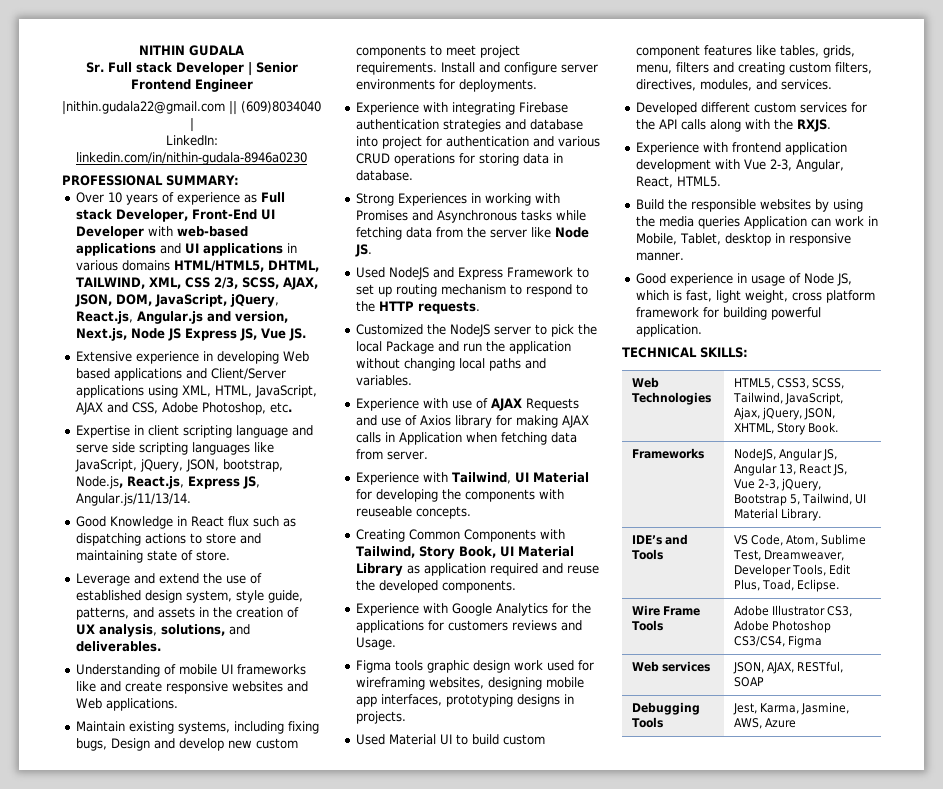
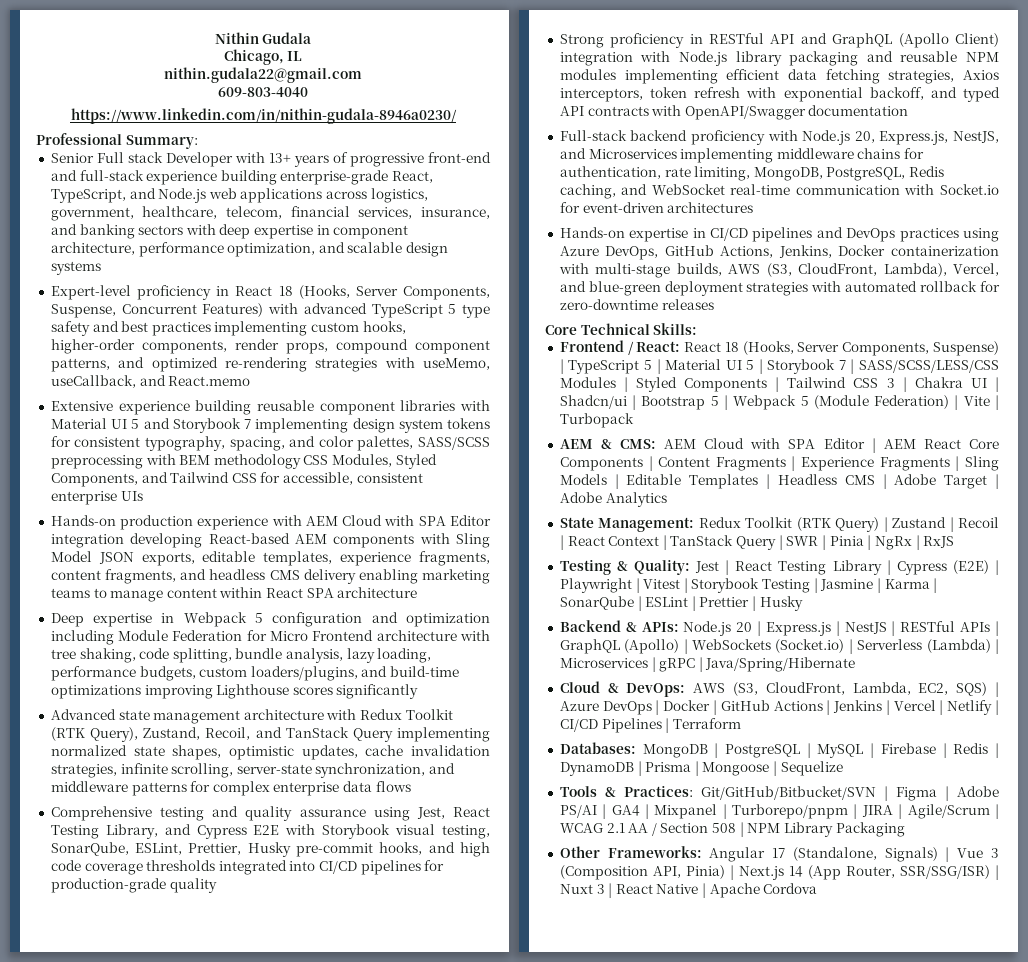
- NITHIN GUDALA
- Sr. Full stack Developer | Senior Frontend Engineer
- |nithin.gudala22@gmail.com || (609)8034040 |
- LinkedIn: linkedin.com/in/nithin-gudala-8946a0230
- PROFESSIONAL SUMMARY:
- Over 10 years of experience as Full stack Developer, Front-End UI Developer with web-based applications and UI applications in various domains HTML/HTML5, DHTML, TAILWIND, XML, CSS 2/3, SCSS, AJAX, JSON, DOM, JavaScript, jQuery, React.js, Angular.js and version, Next.js, Node JS Express JS, Vue JS.
- Extensive experience in developing Web based applications and Client/Server applications using XML, HTML, JavaScript, AJAX and CSS, Adobe Photoshop, etc.
- Expertise in client scripting language and serve side scripting languages like JavaScript, jQuery, JSON, bootstrap, Node.js, React.js, Express JS, Angular.js/11/13/14.
- Good Knowledge in React flux such as dispatching actions to store and maintaining state of store.
- Leverage and extend the use of established design system, style guide, patterns, and assets in the creation of UX analysis, solutions, and deliverables.
- Understanding of mobile UI frameworks like and create responsive websites and Web applications.
- Maintain existing systems, including fixing bugs, Design and develop new custom components to meet project requirements. Install and configure server environments for deployments.
- Experience with integrating Firebase authentication strategies and database into project for authentication and various CRUD operations for storing data in database.
- Strong Experiences in working with Promises and Asynchronous tasks while fetching data from the server like Node JS.
- Used NodeJS and Express Framework to set up routing mechanism to respond to the HTTP requests.
- Customized the NodeJS server to pick the local Package and run the application without changing local paths and variables.
- Experience with use of AJAX Requests and use of Axios library for making AJAX calls in Application when fetching data from server.
- Experience with Tailwind, UI Material for developing the components with reuseable concepts.
- Creating Common Components with Tailwind, Story Book, UI Material Library as application required and reuse the developed components.
- Experience with Google Analytics for the applications for customers reviews and Usage.
- Figma tools graphic design work used for wireframing websites, designing mobile app interfaces, prototyping designs in projects.
- Used Material UI to build custom component features like tables, grids, menu, filters and creating custom filters, directives, modules, and services.
- Developed different custom services for the API calls along with the RXJS.
- Experience with frontend application development with Vue 2-3, Angular, React, HTML5.
- Build the responsible websites by using the media queries Application can work in Mobile, Tablet, desktop in responsive manner.
- Good experience in usage of Node JS, which is fast, light weight, cross platform framework for building powerful application.
- TECHNICAL SKILLS:
- Web Technologies | HTML5, CSS3, SCSS, Tailwind, JavaScript, Ajax, jQuery, JSON, XHTML, Story Book.
- Frameworks | NodeJS, Angular JS, Angular 13, React JS, Vue 2-3, jQuery, Bootstrap 5, Tailwind, UI Material Library.
- IDE’s and Tools | VS Code, Atom, Sublime Test, Dreamweaver, Developer Tools, Edit Plus, Toad, Eclipse.
- Wire Frame Tools | Adobe Illustrator CS3, Adobe Photoshop CS3/CS4, Figma
- Web services | JSON, AJAX, RESTful, SOAP
- Debugging Tools | Jest, Karma, Jasmine, AWS, Azure
+ Nithin Gudala
+ Chicago, IL
+ nithin.gudala22@gmail.com
+ 609-803-4040
+ https://www.linkedin.com/in/nithin-gudala-8946a0230/
+ Professional Summary:
+ Senior Full stack Developer with 13+ years of progressive front-end and full-stack experience building enterprise-grade React, TypeScript, and Node.js web applications across logistics, government, healthcare, telecom, financial services, insurance, and banking sectors with deep expertise in component architecture, performance optimization, and scalable design systems
+ Expert-level proficiency in React 18 (Hooks, Server Components, Suspense, Concurrent Features) with advanced TypeScript 5 type safety and best practices implementing custom hooks, higher-order components, render props, compound component patterns, and optimized re-rendering strategies with useMemo, useCallback, and React.memo
+ Extensive experience building reusable component libraries with Material UI 5 and Storybook 7 implementing design system tokens for consistent typography, spacing, and color palettes, SASS/SCSS preprocessing with BEM methodology CSS Modules, Styled Components, and Tailwind CSS for accessible, consistent enterprise UIs
+ Hands-on production experience with AEM Cloud with SPA Editor integration developing React-based AEM components with Sling Model JSON exports, editable templates, experience fragments, content fragments, and headless CMS delivery enabling marketing teams to manage content within React SPA architecture
+ Deep expertise in Webpack 5 configuration and optimization including Module Federation for Micro Frontend architecture with tree shaking, code splitting, bundle analysis, lazy loading, performance budgets, custom loaders/plugins, and build-time optimizations improving Lighthouse scores significantly
+ Advanced state management architecture with Redux Toolkit (RTK Query), Zustand, Recoil, and TanStack Query implementing normalized state shapes, optimistic updates, cache invalidation strategies, infinite scrolling, server-state synchronization, and middleware patterns for complex enterprise data flows
+ Comprehensive testing and quality assurance using Jest, React Testing Library, and Cypress E2E with Storybook visual testing, SonarQube, ESLint, Prettier, Husky pre-commit hooks, and high code coverage thresholds integrated into CI/CD pipelines for production-grade quality
+ Strong proficiency in RESTful API and GraphQL (Apollo Client) integration with Node.js library packaging and reusable NPM modules implementing efficient data fetching strategies, Axios interceptors, token refresh with exponential backoff, and typed API contracts with OpenAPI/Swagger documentation
+ Full-stack backend proficiency with Node.js 20, Express.js, NestJS, and Microservices implementing middleware chains for authentication, rate limiting, MongoDB, PostgreSQL, Redis caching, and WebSocket real-time communication with Socket.io for event-driven architectures
+ Hands-on expertise in CI/CD pipelines and DevOps practices using Azure DevOps, GitHub Actions, Jenkins, Docker containerization with multi-stage builds, AWS (S3, CloudFront, Lambda), Vercel, and blue-green deployment strategies with automated rollback for zero-downtime releases
+ Core Technical Skills:
+ Frontend / React: React 18 (Hooks, Server Components, Suspense) | TypeScript 5 | Material UI 5 | Storybook 7 | SASS/SCSS/LESS/CSS Modules | Styled Components | Tailwind CSS 3 | Chakra UI | Shadcn/ui | Bootstrap 5 | Webpack 5 (Module Federation) | Vite | Turbopack
+ AEM & CMS: AEM Cloud with SPA Editor | AEM React Core Components | Content Fragments | Experience Fragments | Sling Models | Editable Templates | Headless CMS | Adobe Target | Adobe Analytics
+ State Management: Redux Toolkit (RTK Query) | Zustand | Recoil | React Context | TanStack Query | SWR | Pinia | NgRx | RxJS
+ Testing & Quality: Jest | React Testing Library | Cypress (E2E) | Playwright | Vitest | Storybook Testing | Jasmine | Karma | SonarQube | ESLint | Prettier | Husky
+ Backend & APIs: Node.js 20 | Express.js | NestJS | RESTful APIs | GraphQL (Apollo) | WebSockets (Socket.io) | Serverless (Lambda) | Microservices | gRPC | Java/Spring/Hibernate
+ Cloud & DevOps: AWS (S3, CloudFront, Lambda, EC2, SQS) | Azure DevOps | Docker | GitHub Actions | Jenkins | Vercel | Netlify | CI/CD Pipelines | Terraform
+ Databases: MongoDB | PostgreSQL | MySQL | Firebase | Redis | DynamoDB | Prisma | Mongoose | Sequelize
+ Tools & Practices: Git/GitHub/Bitbucket/SVN | Figma | Adobe PS/AI | GA4 | Mixpanel | Turborepo/pnpm | JIRA | Agile/Scrum | WCAG 2.1 AA / Section 508 | NPM Library Packaging
+ Other Frameworks: Angular 17 (Standalone, Signals) | Vue 3 (Composition API, Pinia) | Next.js 14 (App Router, SSR/SSG/ISR) | Nuxt 3 | React Native | Apache Cordova

